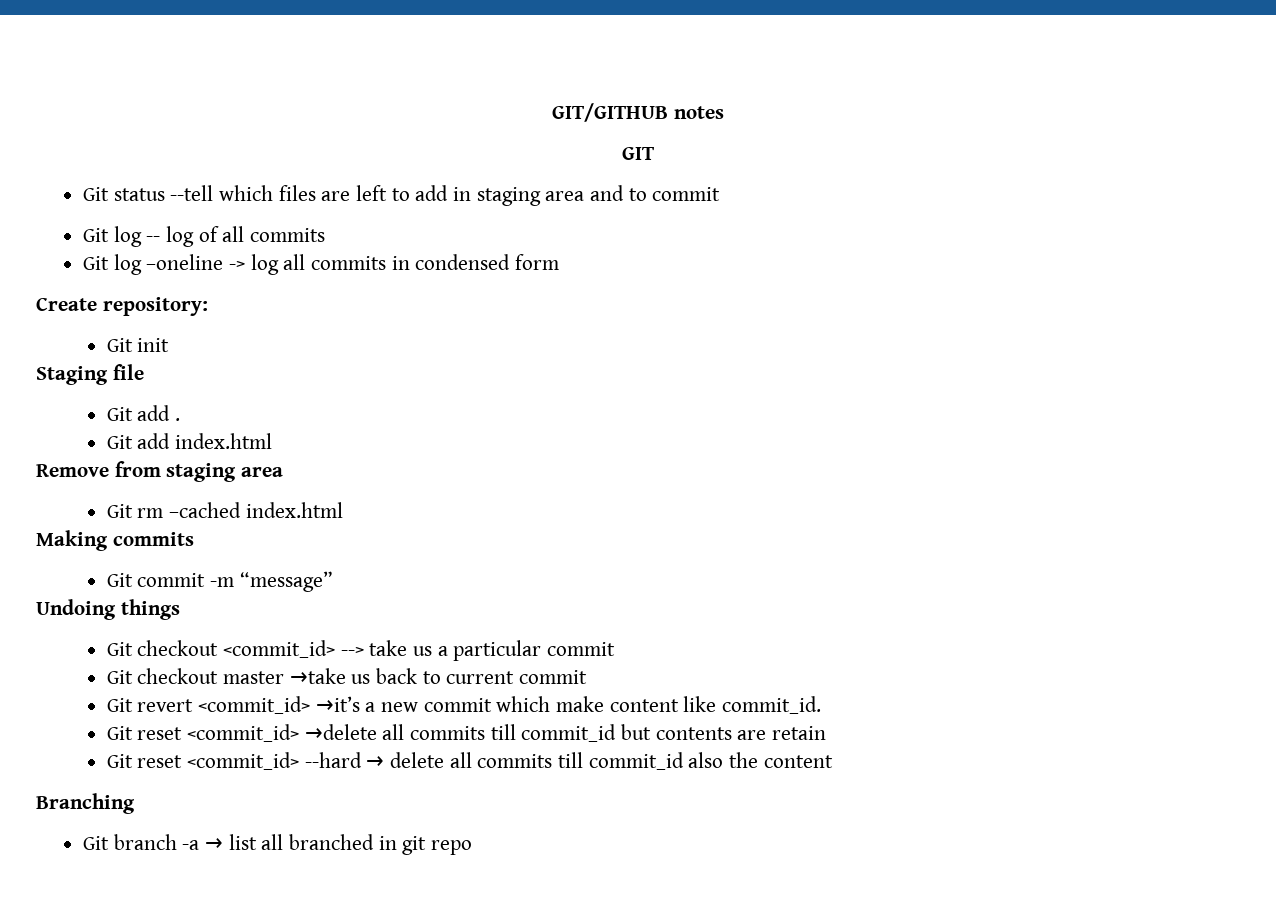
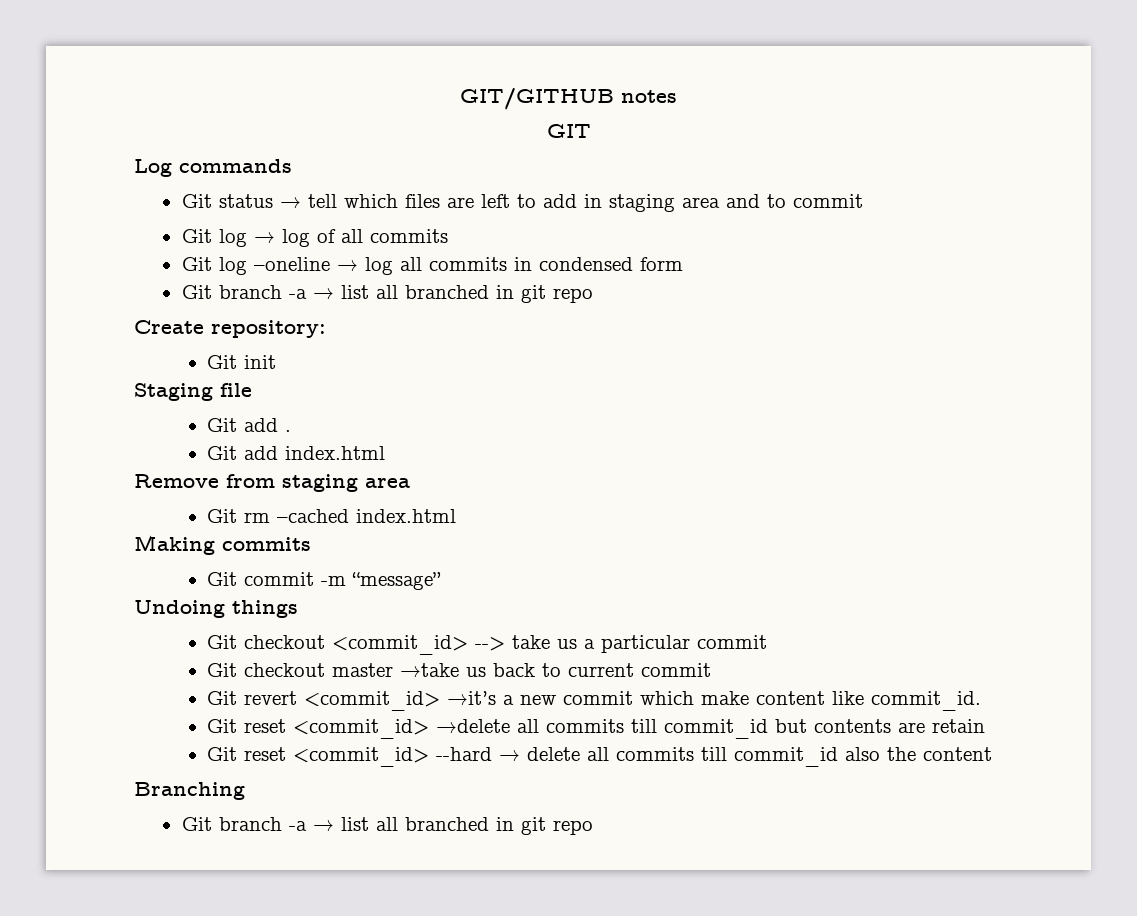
+ Log commands
- Git status --tell which files are left to add in staging area and to commit
+ Git status → tell which files are left to add in staging area and to commit
- Git log -- log of all commits
+ Git log → log of all commits
- Git log –oneline -> log all commits in condensed form
+ Git log –oneline → log all commits in condensed form
+ Git branch -a → list all branched in git repo

